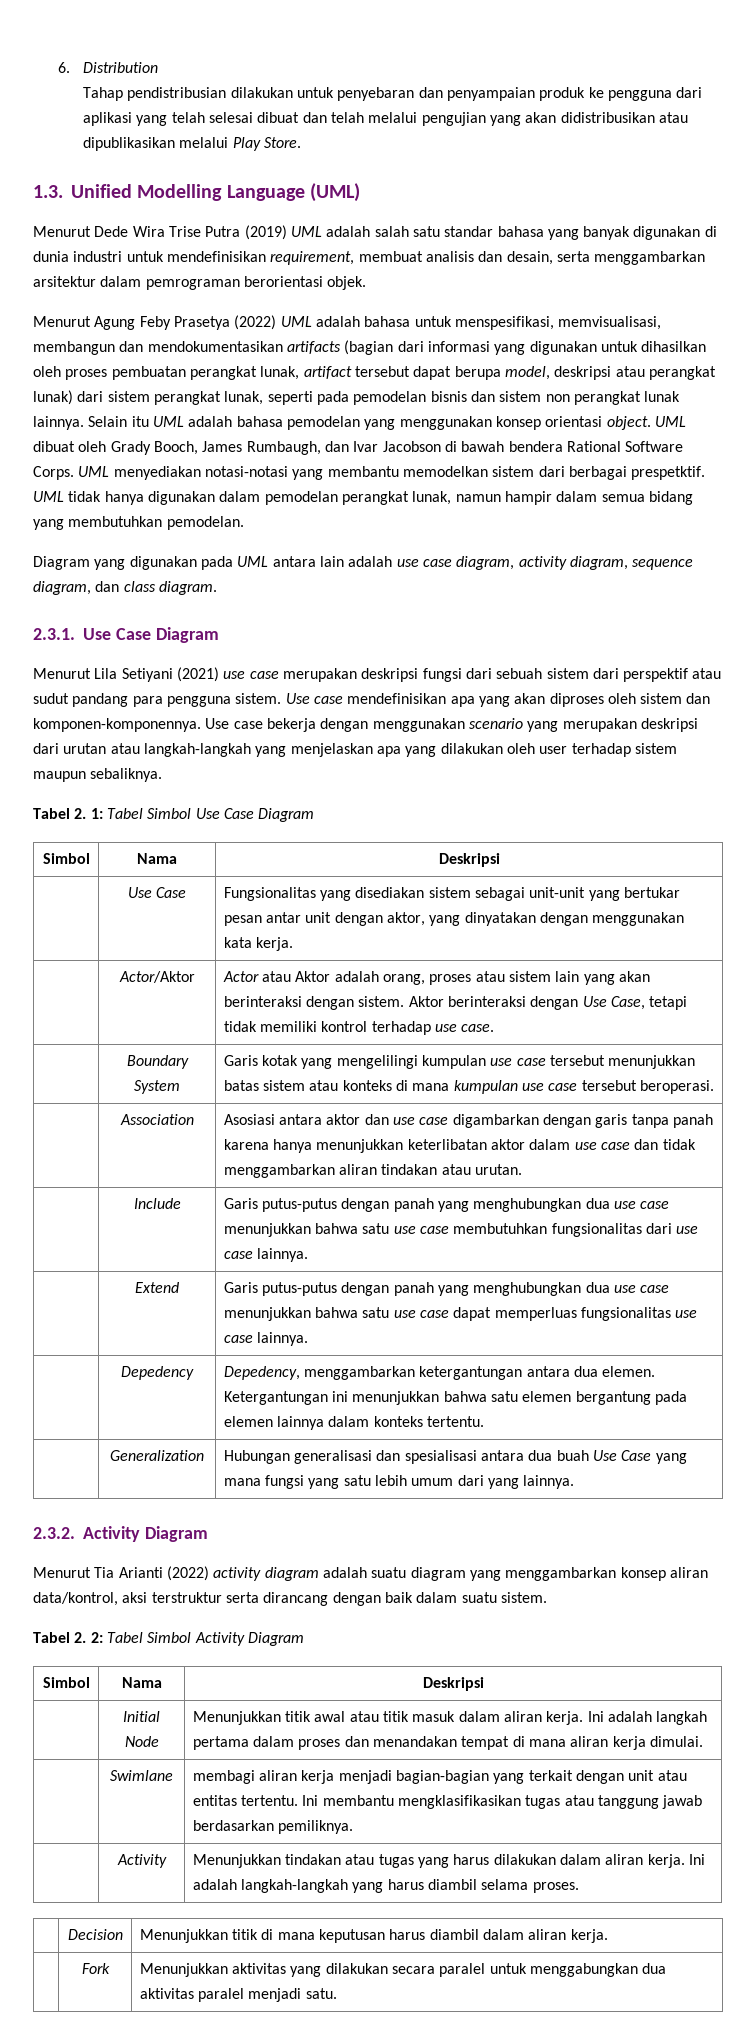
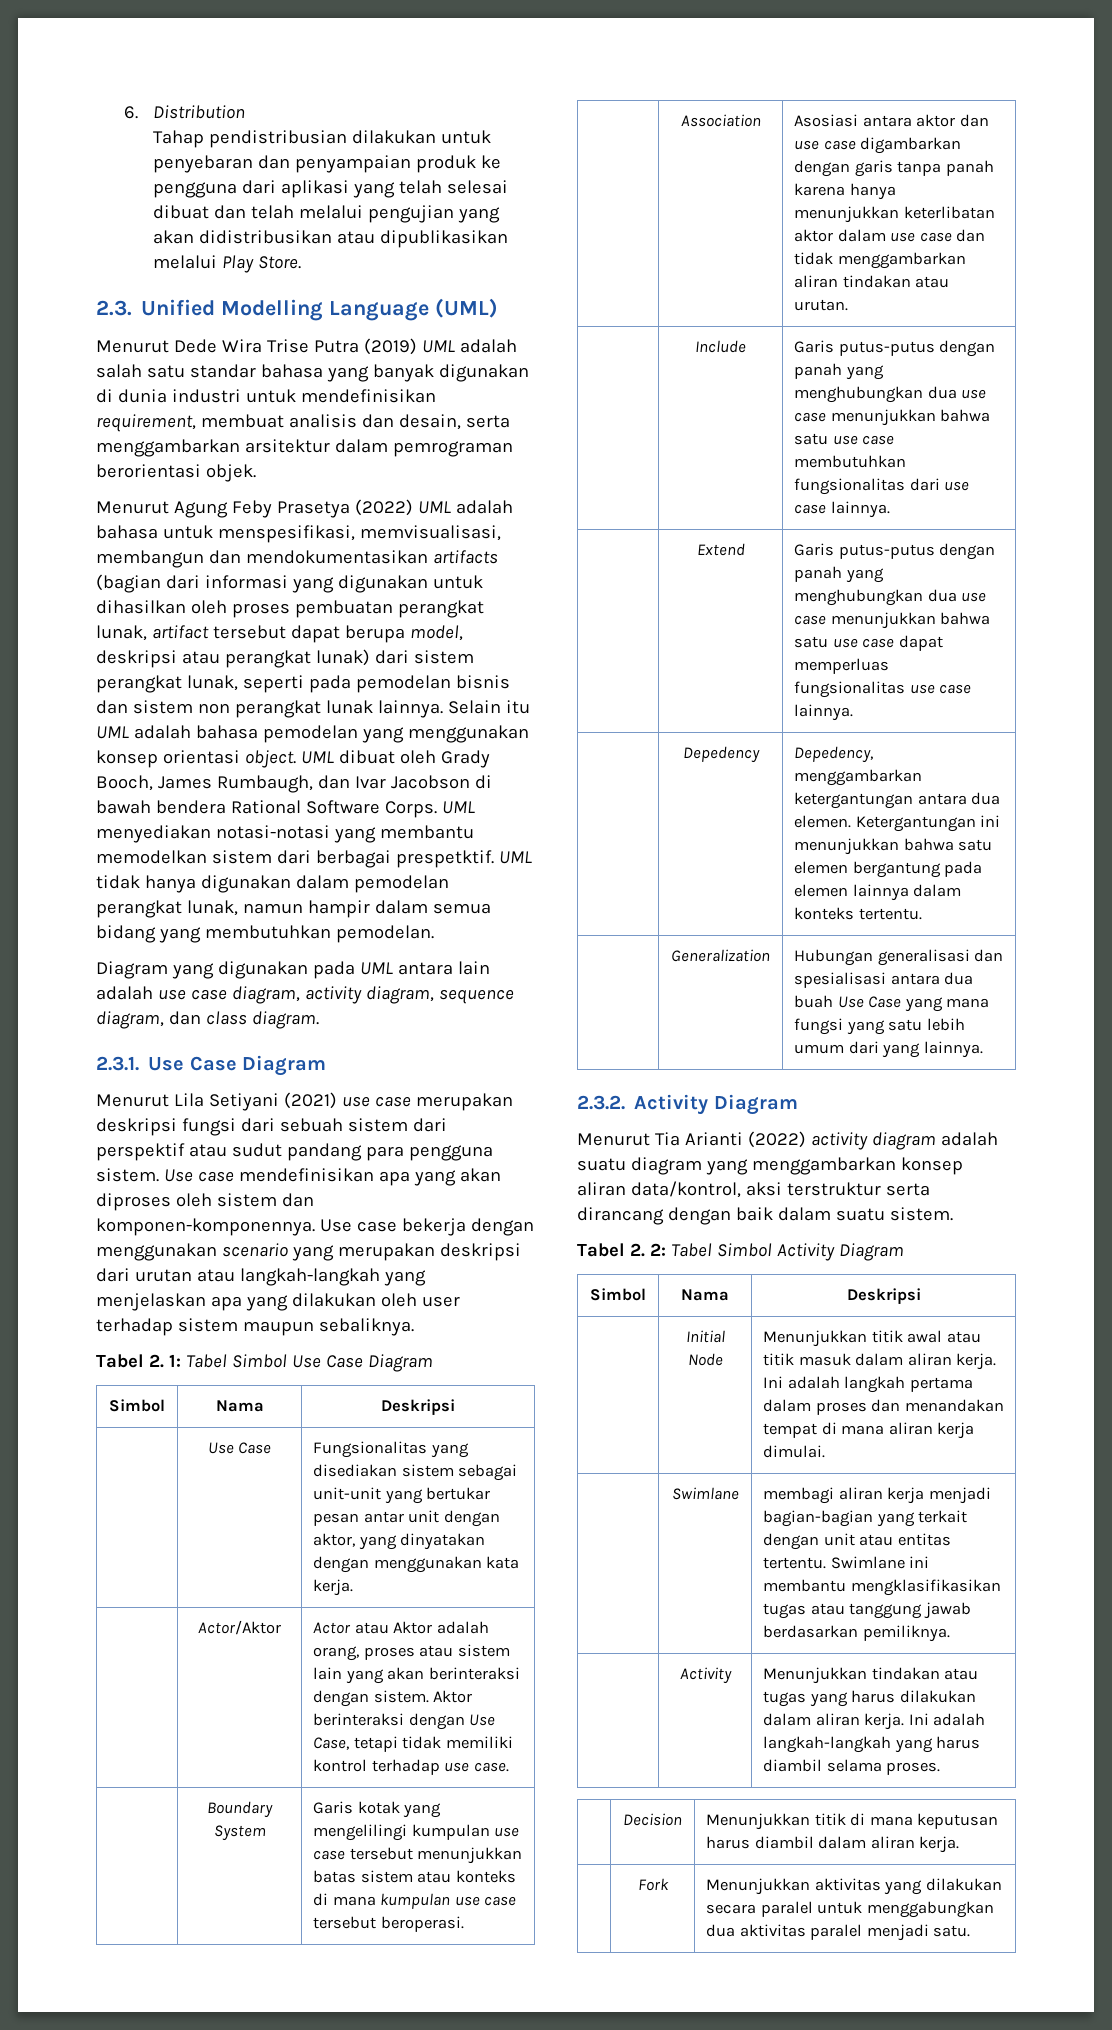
- 1.3. Unified Modelling Language (UML)
+ 2.3. Unified Modelling Language (UML)
- | Swimlane | membagi aliran kerja menjadi bagian-bagian yang terkait dengan unit atau entitas tertentu. Ini membantu mengklasifikasikan tugas atau tanggung jawab berdasarkan pemiliknya.
+ | Swimlane | membagi aliran kerja menjadi bagian-bagian yang terkait dengan unit atau entitas tertentu. Swimlane ini membantu mengklasifikasikan tugas atau tanggung jawab berdasarkan pemiliknya.

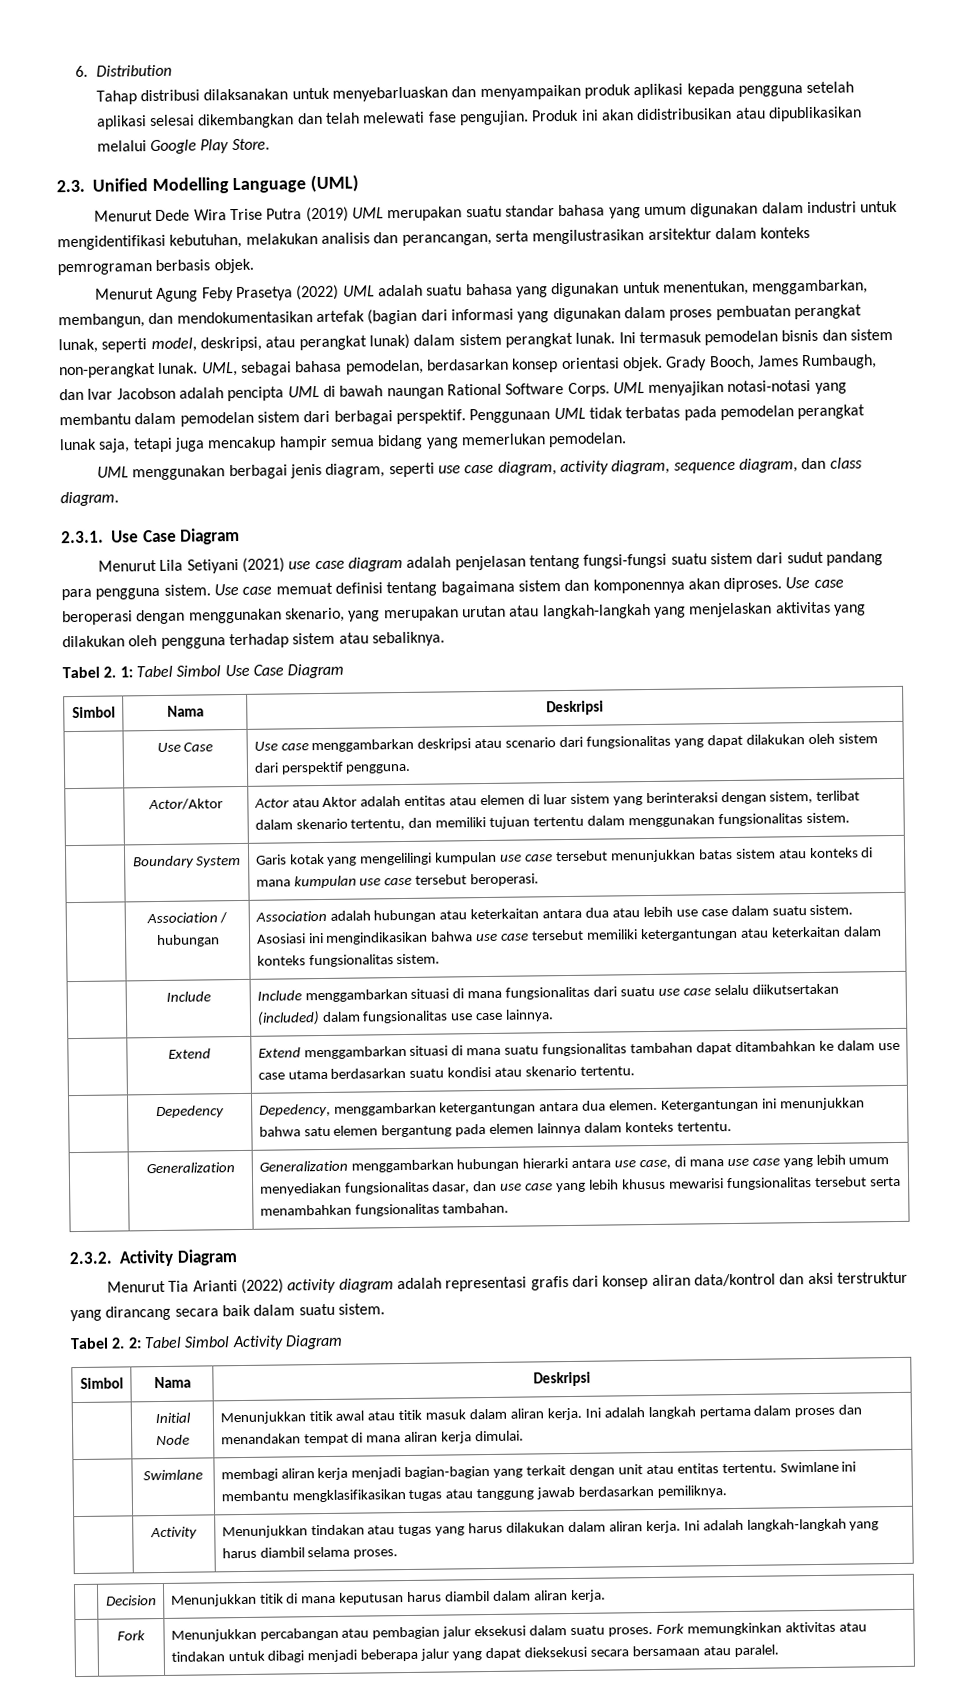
- Tahap pendistribusian dilakukan untuk penyebaran dan penyampaian produk ke pengguna dari aplikasi yang telah selesai dibuat dan telah melalui pengujian yang akan didistribusikan atau dipublikasikan melalui Play Store.
+ Tahap distribusi dilaksanakan untuk menyebarluaskan dan menyampaikan produk aplikasi kepada pengguna setelah aplikasi selesai dikembangkan dan telah melewati fase pengujian. Produk ini akan didistribusikan atau dipublikasikan melalui Google Play Store.
- Menurut Dede Wira Trise Putra (2019) UML adalah salah satu standar bahasa yang banyak digunakan di dunia industri untuk mendefinisikan requirement, membuat analisis dan desain, serta menggambarkan arsitektur dalam pemrograman berorientasi objek.
+ Menurut Dede Wira Trise Putra (2019) UML merupakan suatu standar bahasa yang umum digunakan dalam industri untuk mengidentifikasi kebutuhan, melakukan analisis dan perancangan, serta mengilustrasikan arsitektur dalam konteks pemrograman berbasis objek.
- Menurut Agung Feby Prasetya (2022) UML adalah bahasa untuk menspesifikasi, memvisualisasi, membangun dan mendokumentasikan artifacts (bagian dari informasi yang digunakan untuk dihasilkan oleh proses pembuatan perangkat lunak, artifact tersebut dapat berupa model, deskripsi atau perangkat lunak) dari sistem perangkat lunak, seperti pada pemodelan bisnis dan sistem non perangkat lunak lainnya. Selain itu UML adalah bahasa pemodelan yang menggunakan konsep orientasi object. UML dibuat oleh Grady Booch, James Rumbaugh, dan Ivar Jacobson di bawah bendera Rational Software Corps.
+ Menurut Agung Feby Prasetya (2022) UML adalah suatu bahasa yang digunakan untuk menentukan, menggambarkan, membangun, dan mendokumentasikan artefak (bagian dari informasi yang digunakan dalam proses pembuatan perangkat lunak, seperti model, deskripsi, atau perangkat lunak) dalam sistem perangkat lunak. Ini termasuk pemodelan bisnis dan sistem non-perangkat lunak. UML, sebagai bahasa pemodelan, berdasarkan konsep orientasi objek. Grady Booch, James Rumbaugh, dan Ivar Jacobson adalah pencipta UML di bawah naungan Rational Software Corps.
- UML menyediakan notasi-notasi yang membantu memodelkan sistem dari berbagai prespetktif. UML tidak hanya digunakan dalam pemodelan perangkat lunak, namun hampir dalam semua bidang yang membutuhkan pemodelan.
+ UML menyajikan notasi-notasi yang membantu dalam pemodelan sistem dari berbagai perspektif. Penggunaan UML tidak terbatas pada pemodelan perangkat lunak saja, tetapi juga mencakup hampir semua bidang yang memerlukan pemodelan.
- Diagram yang digunakan pada UML antara lain adalah use case diagram, activity diagram, sequence diagram, dan class diagram.
+ UML menggunakan berbagai jenis diagram, seperti use case diagram, activity diagram, sequence diagram, dan class diagram.
- Menurut Lila Setiyani (2021) use case merupakan deskripsi fungsi dari sebuah sistem dari perspektif atau sudut pandang para pengguna sistem.
+ Menurut Lila Setiyani (2021) use case diagram adalah penjelasan tentang fungsi-fungsi suatu sistem dari sudut pandang para pengguna sistem.
- Use case mendefinisikan apa yang akan diproses oleh sistem dan komponen-komponennya. Use case bekerja dengan menggunakan scenario yang merupakan deskripsi dari urutan atau langkah-langkah yang menjelaskan apa yang dilakukan oleh user terhadap sistem maupun sebaliknya.
+ Use case memuat definisi tentang bagaimana sistem dan komponennya akan diproses. Use case beroperasi dengan menggunakan skenario, yang merupakan urutan atau langkah-langkah yang menjelaskan aktivitas yang dilakukan oleh pengguna terhadap sistem atau sebaliknya.
- | Use Case | Fungsionalitas yang disediakan sistem sebagai unit-unit yang bertukar pesan antar unit dengan aktor, yang dinyatakan dengan menggunakan kata kerja.
+ | Use Case | Use case menggambarkan deskripsi atau scenario dari fungsionalitas yang dapat dilakukan oleh sistem dari perspektif pengguna.
- | Actor/Aktor | Actor atau Aktor adalah orang, proses atau sistem lain yang akan berinteraksi dengan sistem. Aktor berinteraksi dengan Use Case, tetapi tidak memiliki kontrol terhadap use case.
+ | Actor/Aktor | Actor atau Aktor adalah entitas atau elemen di luar sistem yang berinteraksi dengan sistem, terlibat dalam skenario tertentu, dan memiliki tujuan tertentu dalam menggunakan fungsionalitas sistem.
- | Association | Asosiasi antara aktor dan use case digambarkan dengan garis tanpa panah karena hanya menunjukkan keterlibatan aktor dalam use case dan tidak menggambarkan aliran tindakan atau urutan.
- | Include | Garis putus-putus dengan panah yang menghubungkan dua use case menunjukkan bahwa satu use case membutuhkan fungsionalitas dari use case lainnya.
- | Extend | Garis putus-putus dengan panah yang menghubungkan dua use case menunjukkan bahwa satu use case dapat memperluas fungsionalitas use case lainnya.
+ | Association / hubungan | Association adalah hubungan atau keterkaitan antara dua atau lebih use case dalam suatu sistem. Asosiasi ini mengindikasikan bahwa use case tersebut memiliki ketergantungan atau keterkaitan dalam konteks fungsionalitas sistem.
+ | Include | Include menggambarkan situasi di mana fungsionalitas dari suatu use case selalu diikutsertakan (included) dalam fungsionalitas use case lainnya.
+ | Extend | Extend menggambarkan situasi di mana suatu fungsionalitas tambahan dapat ditambahkan ke dalam use case utama berdasarkan suatu kondisi atau skenario tertentu.
- | Generalization | Hubungan generalisasi dan spesialisasi antara dua buah Use Case yang mana fungsi yang satu lebih umum dari yang lainnya.
+ | Generalization | Generalization menggambarkan hubungan hierarki antara use case, di mana use case yang lebih umum menyediakan fungsionalitas dasar, dan use case yang lebih khusus mewarisi fungsionalitas tersebut serta menambahkan fungsionalitas tambahan.
- Menurut Tia Arianti (2022) activity diagram adalah suatu diagram yang menggambarkan konsep aliran data/kontrol, aksi terstruktur serta dirancang dengan baik dalam suatu sistem.
+ Menurut Tia Arianti (2022) activity diagram adalah representasi grafis dari konsep aliran data/kontrol dan aksi terstruktur yang dirancang secara baik dalam suatu sistem.
- | Fork | Menunjukkan aktivitas yang dilakukan secara paralel untuk menggabungkan dua aktivitas paralel menjadi satu.
+ | Fork | Menunjukkan percabangan atau pembagian jalur eksekusi dalam suatu proses. Fork memungkinkan aktivitas atau tindakan untuk dibagi menjadi beberapa jalur yang dapat dieksekusi secara bersamaan atau paralel.

